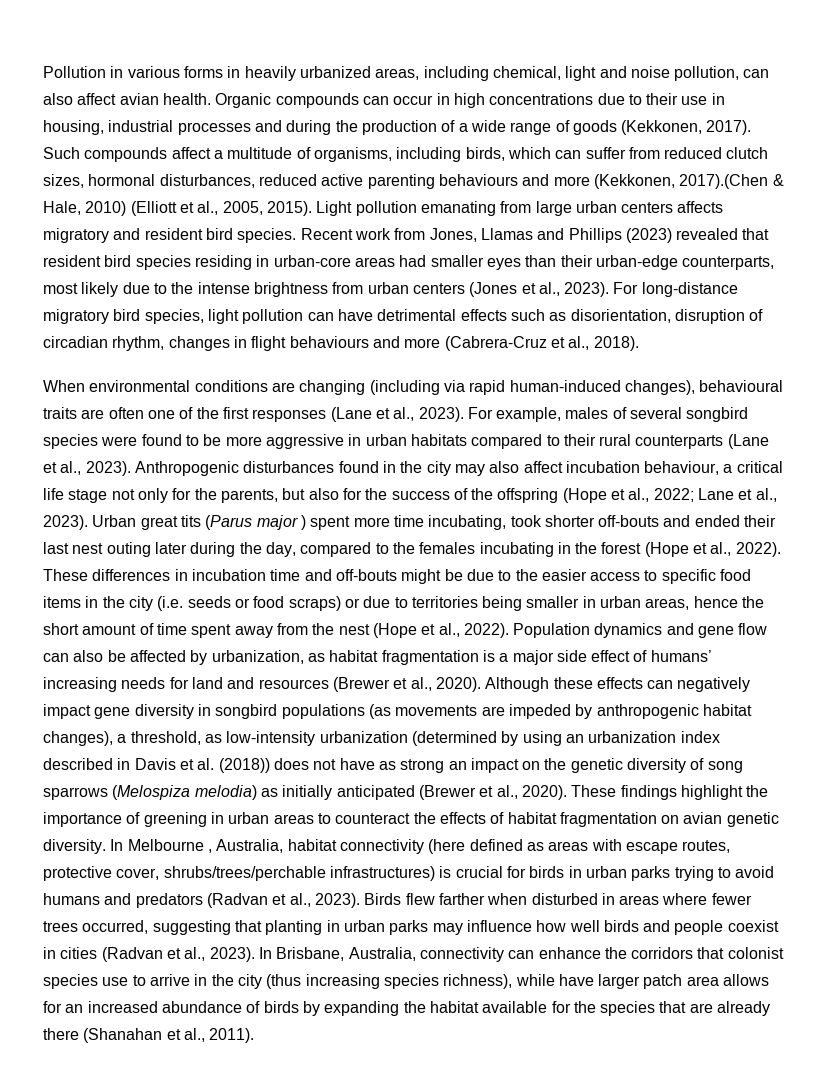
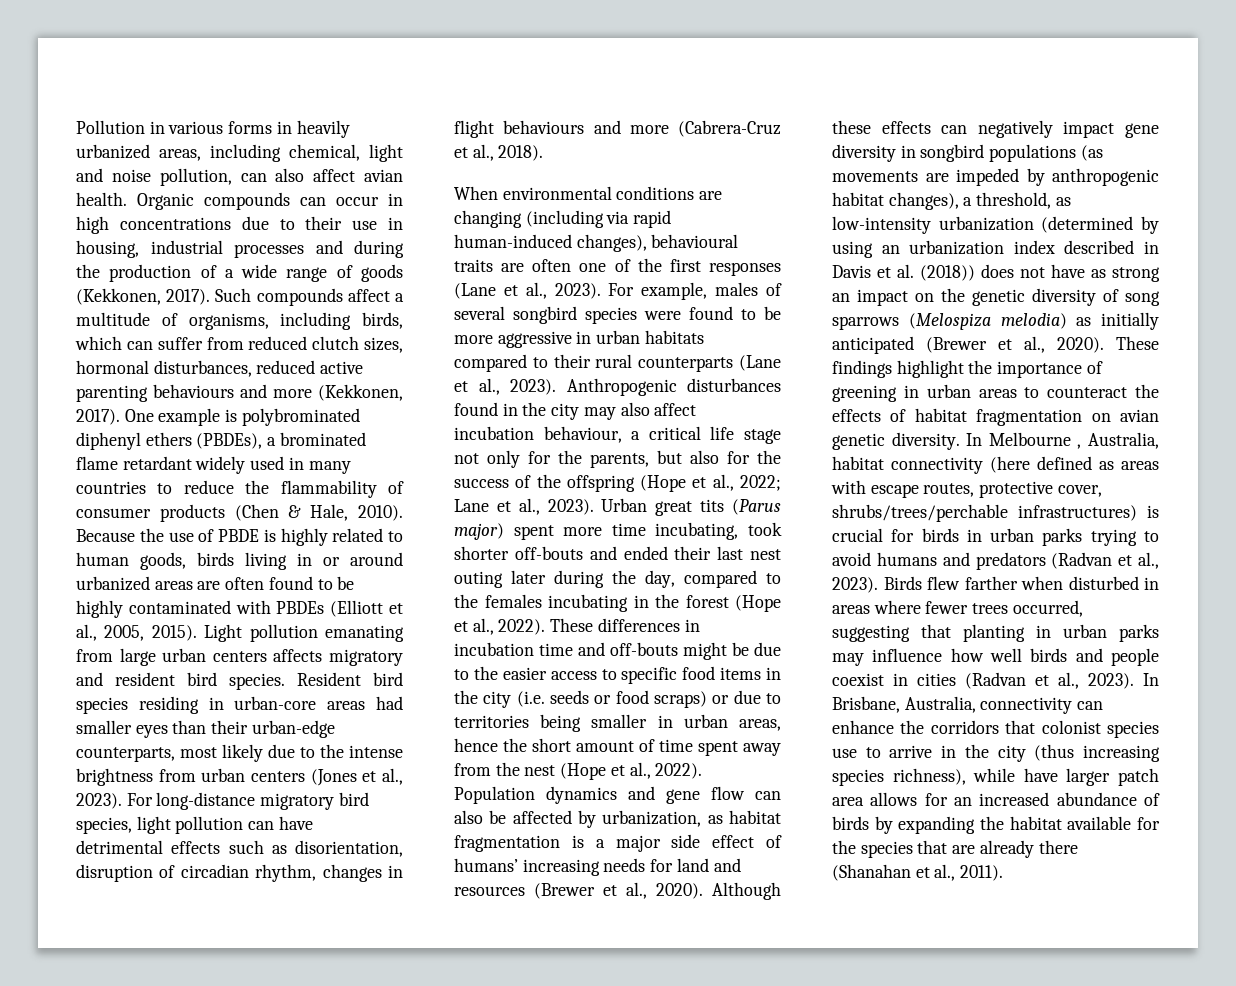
- Such compounds affect a multitude of organisms, including birds, which can suffer from reduced clutch sizes, hormonal disturbances, reduced active parenting behaviours and more (Kekkonen, 2017).(Chen & Hale, 2010) (Elliott et al., 2005, 2015).
+ Such compounds affect a multitude of organisms, including birds, which can suffer from reduced clutch sizes, hormonal disturbances, reduced active parenting behaviours and more (Kekkonen, 2017). One example is polybrominated diphenyl ethers (PBDEs), a brominated flame retardant widely used in many countries to reduce the flammability of consumer products (Chen & Hale, 2010). Because the use of PBDE is highly related to human goods, birds living in or around urbanized areas are often found to be highly contaminated with PBDEs (Elliott et al., 2005, 2015).
- Recent work from Jones, Llamas and Phillips (2023) revealed that resident bird species residing in urban-core areas had smaller eyes than their urban-edge counterparts, most likely due to the intense brightness from urban centers (Jones et al., 2023).
+ Resident bird species residing in urban-core areas had smaller eyes than their urban-edge counterparts, most likely due to the intense brightness from urban centers (Jones et al., 2023).
- Urban great tits (Parus major ) spent more time incubating, took shorter off-bouts and ended their last nest outing later during the day, compared to the females incubating in the forest (Hope et al., 2022).
+ Urban great tits (Parus major) spent more time incubating, took shorter off-bouts and ended their last nest outing later during the day, compared to the females incubating in the forest (Hope et al., 2022).

